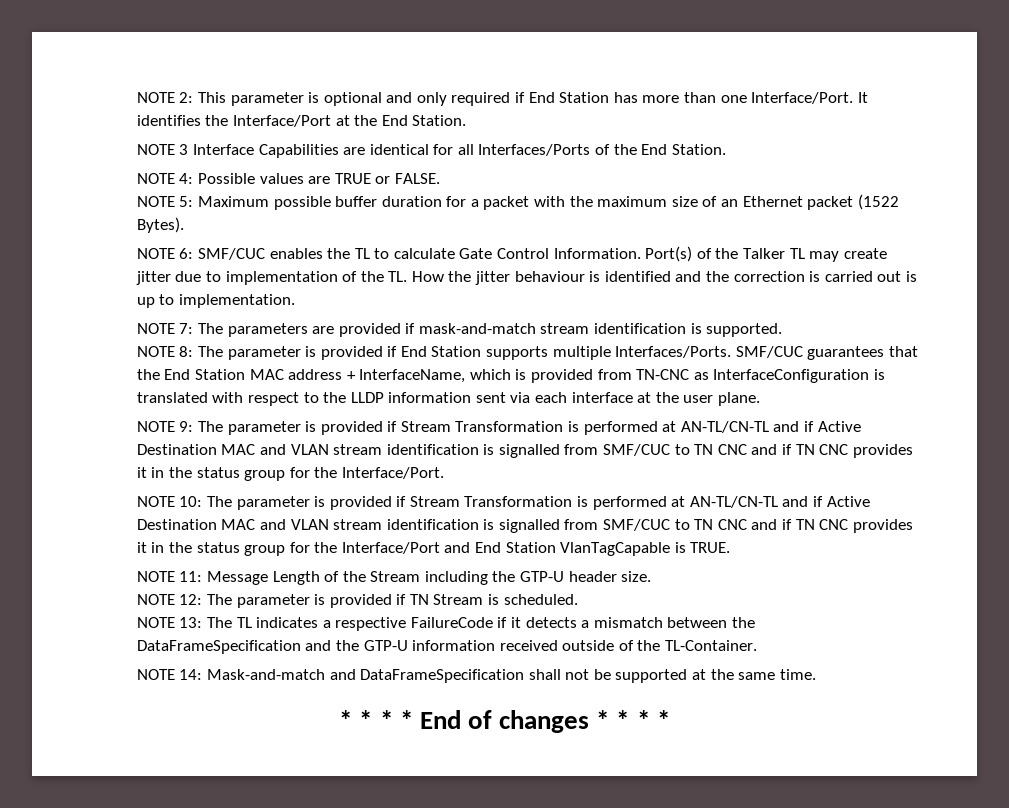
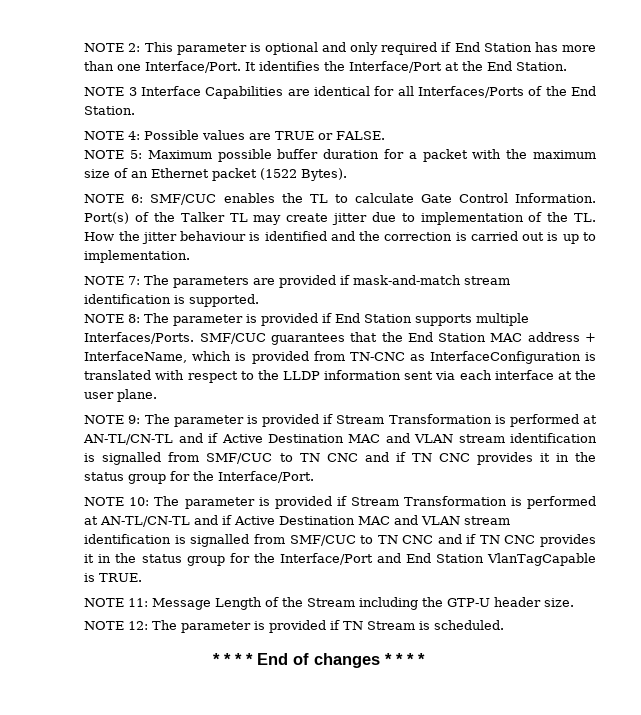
- NOTE 13: The TL indicates a respective FailureCode if it detects a mismatch between the DataFrameSpecification and the GTP-U information received outside of the TL-Container.
- NOTE 14: Mask-and-match and DataFrameSpecification shall not be supported at the same time.

